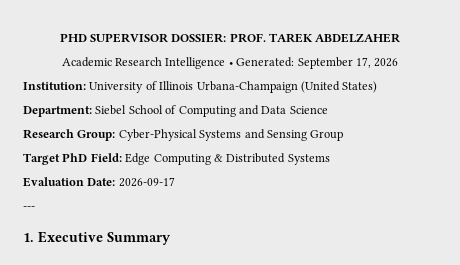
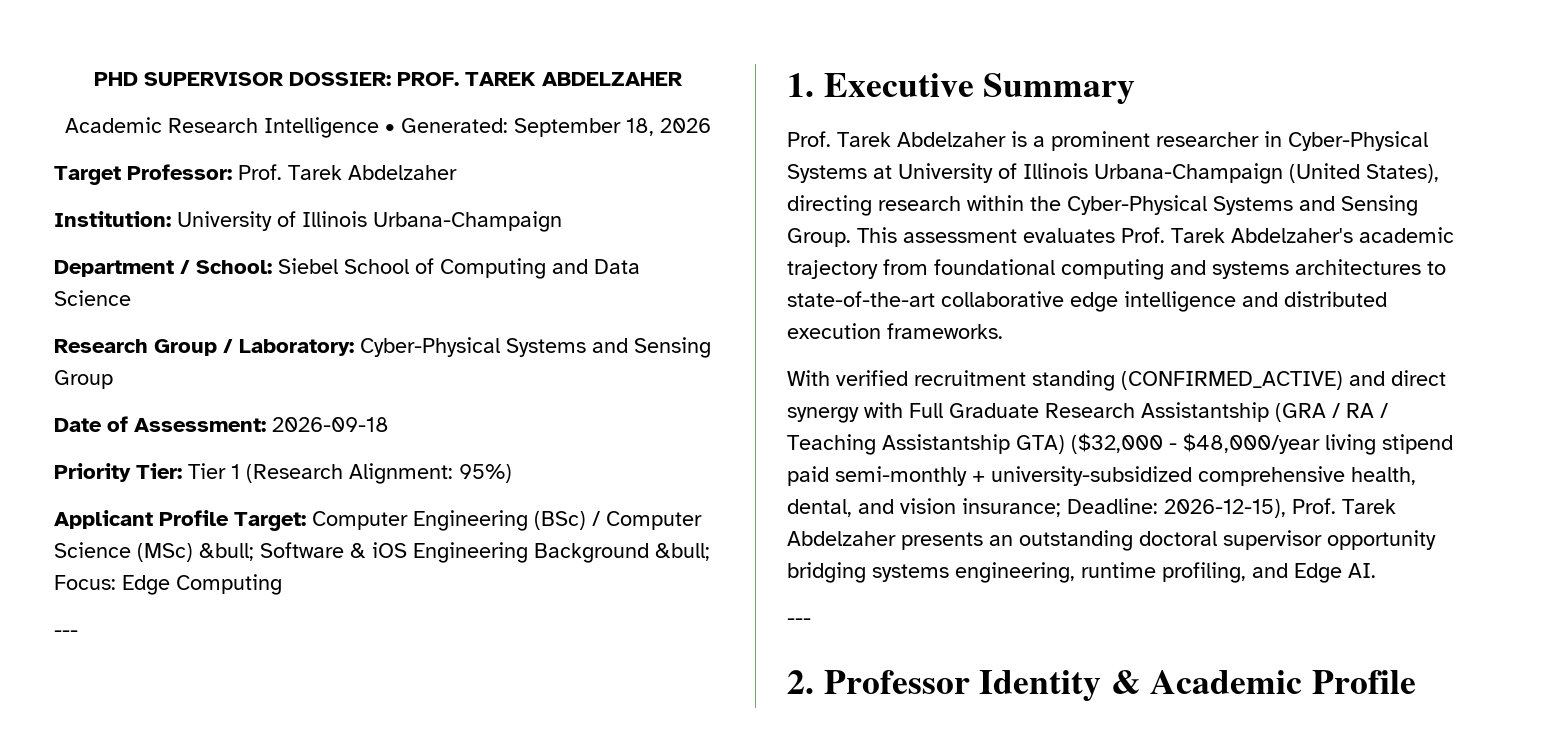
- Academic Research Intelligence • Generated: September 17, 2026
+ Academic Research Intelligence • Generated: September 18, 2026
+ Target Professor: Prof. Tarek Abdelzaher
- Institution: University of Illinois Urbana-Champaign (United States)
- Department: Siebel School of Computing and Data Science
+ Institution: University of Illinois Urbana-Champaign
+ Department / School: Siebel School of Computing and Data Science
- Research Group: Cyber-Physical Systems and Sensing Group
+ Research Group / Laboratory: Cyber-Physical Systems and Sensing Group
- Target PhD Field: Edge Computing & Distributed Systems
- Evaluation Date: 2026-09-17
+ Date of Assessment: 2026-09-18
+ Priority Tier: Tier 1 (Research Alignment: 95%)
+ Applicant Profile Target: Computer Engineering (BSc) / Computer Science (MSc) &bull; Software & iOS Engineering Background &bull; Focus: Edge Computing
  ---
  1. Executive Summary
+ Prof. Tarek Abdelzaher is a prominent researcher in Cyber-Physical Systems at University of Illinois Urbana-Champaign (United States), directing research within the Cyber-Physical Systems and Sensing Group. This assessment evaluates Prof. Tarek Abdelzaher's academic trajectory from foundational computing and systems architectures to state-of-the-art collaborative edge intelligence and distributed execution frameworks.
+ With verified recruitment standing (CONFIRMED_ACTIVE) and direct synergy with Full Graduate Research Assistantship (GRA / RA / Teaching Assistantship GTA) ($32,000 - $48,000/year living stipend paid semi-monthly + university-subsidized comprehensive health, dental, and vision insurance; Deadline: 2026-12-15), Prof. Tarek Abdelzaher presents an outstanding doctoral supervisor opportunity bridging systems engineering, runtime profiling, and Edge AI.
+ ---
+ 2. Professor Identity & Academic Profile

